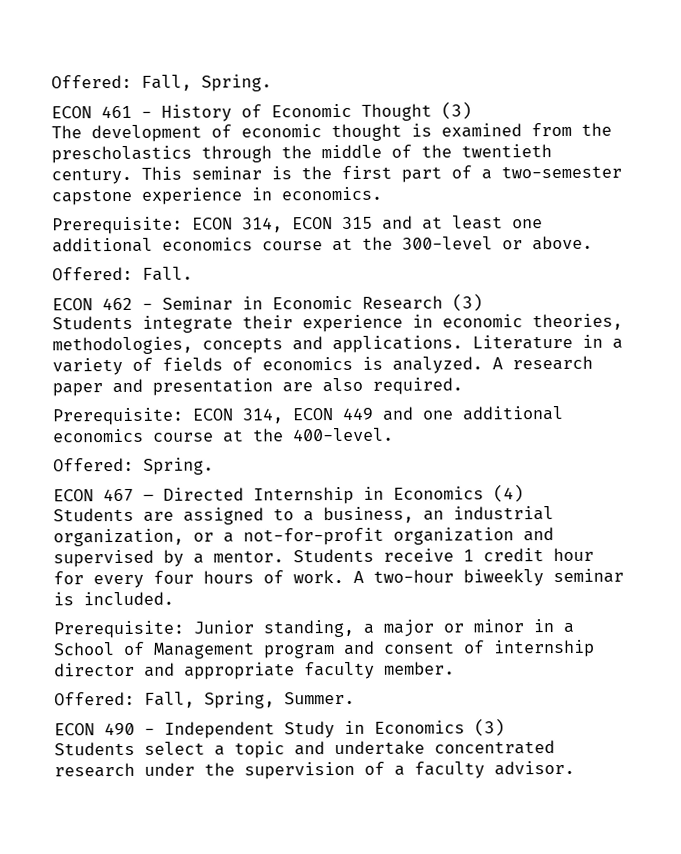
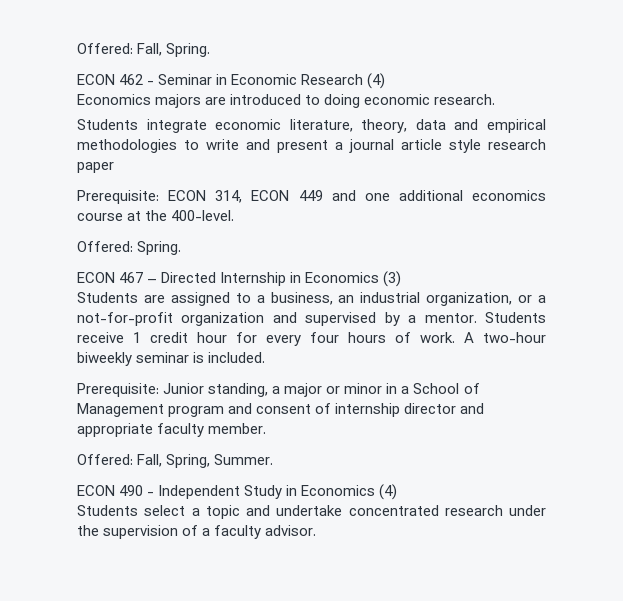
- ECON 461 - History of Economic Thought (3)
- The development of economic thought is examined from the prescholastics through the middle of the twentieth century. This seminar is the first part of a two-semester capstone experience in economics.
- Prerequisite: ECON 314, ECON 315 and at least one additional economics course at the 300-level or above.
- Offered: Fall.
- ECON 462 - Seminar in Economic Research (3)
- Students integrate their experience in economic theories, methodologies, concepts and applications. Literature in a variety of fields of economics is analyzed. A research paper and presentation are also required.
+ ECON 462 - Seminar in Economic Research (4)
+ Economics majors are introduced to doing economic research.
+ Students integrate economic literature, theory, data and empirical methodologies to write and present a journal article style research paper
- ECON 467 – Directed Internship in Economics (4)
+ ECON 467 – Directed Internship in Economics (3)
- ECON 490 - Independent Study in Economics (3)
+ ECON 490 - Independent Study in Economics (4)

